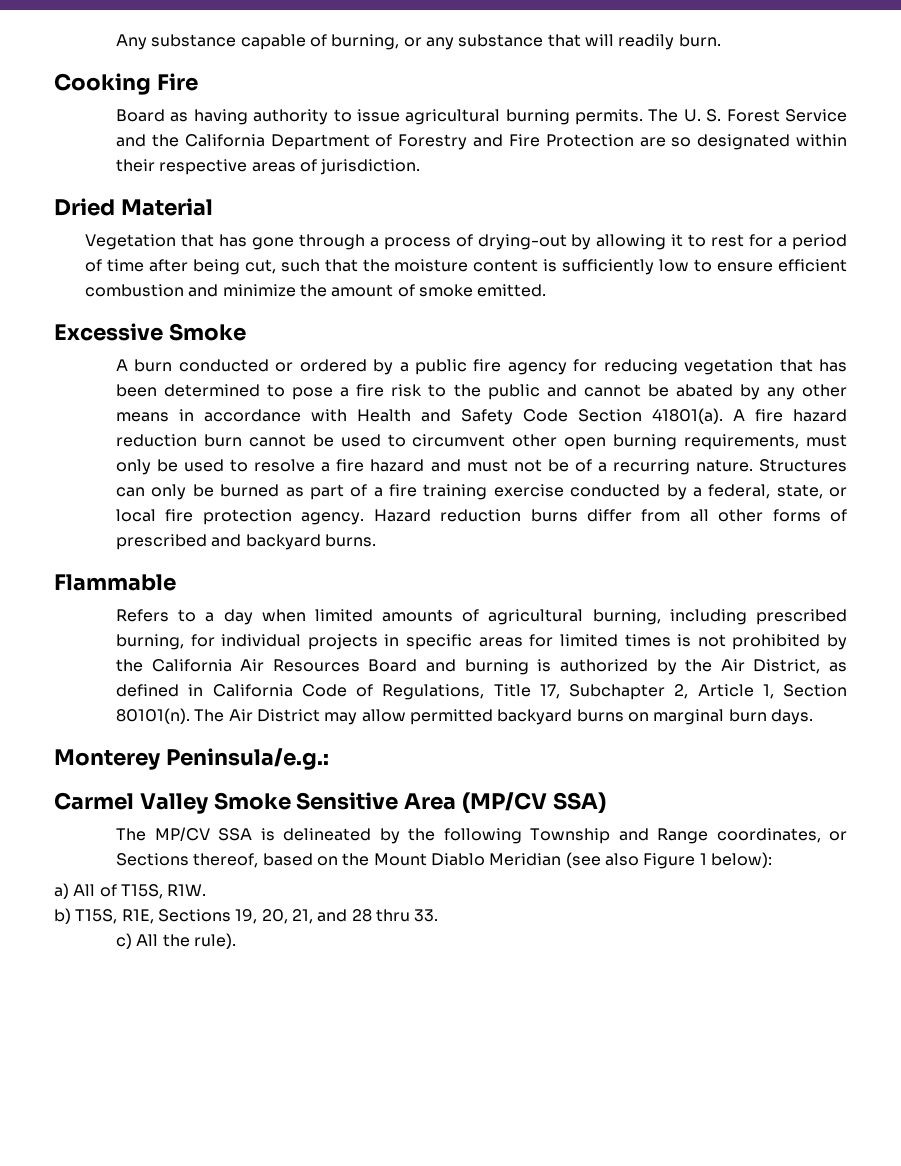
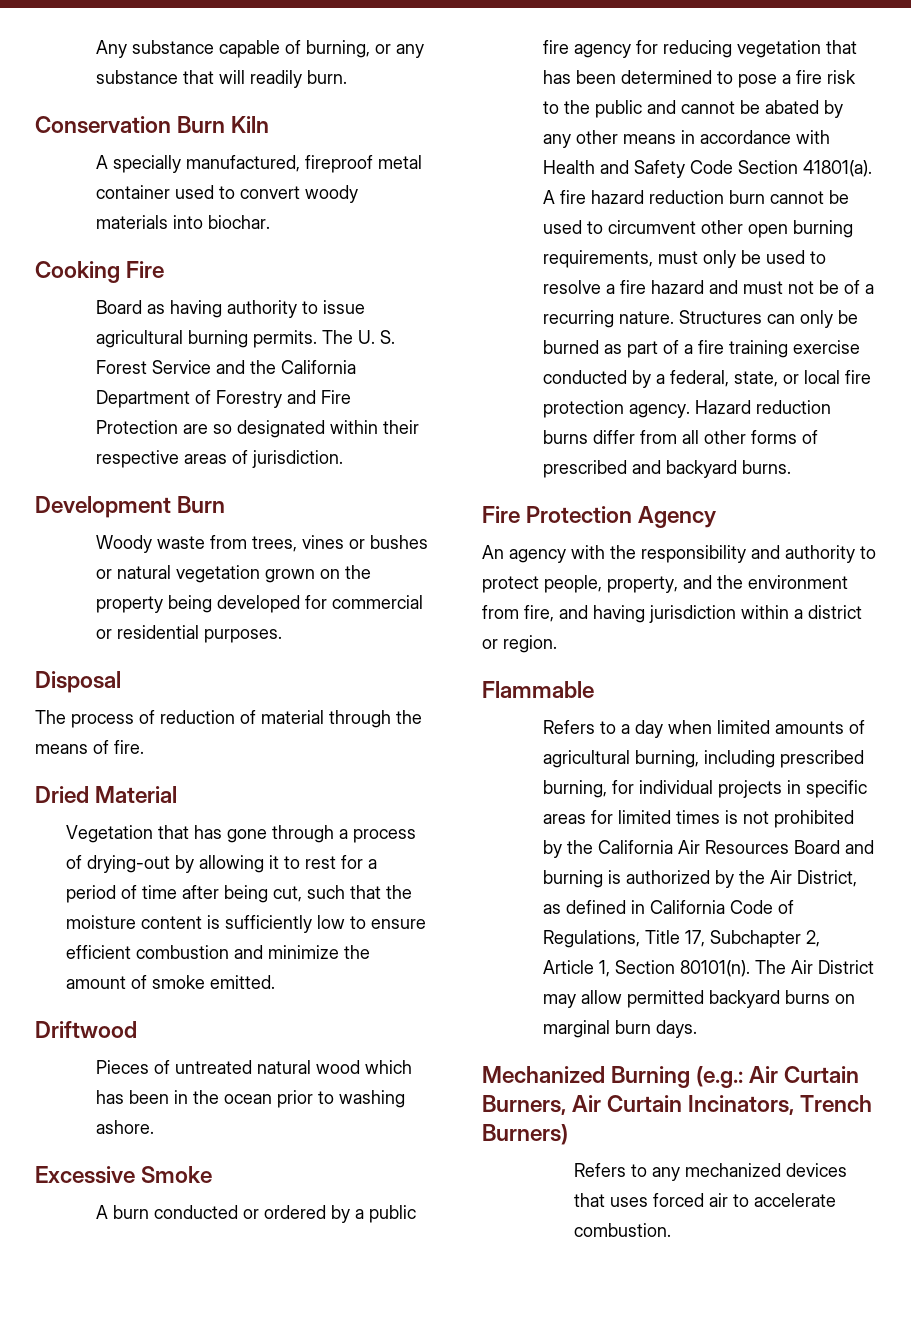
+ Conservation Burn Kiln
+ A specially manufactured, fireproof metal container used to convert woody materials into biochar.
+ Development Burn
+ Woody waste from trees, vines or bushes or natural vegetation grown on the property being developed for commercial or residential purposes.
+ Disposal
+ The process of reduction of material through the means of fire.
+ Driftwood
+ Pieces of untreated natural wood which has been in the ocean prior to washing ashore.
+ Fire Protection Agency
+ An agency with the responsibility and authority to protect people, property, and the environment from fire, and having jurisdiction within a district or region.
- Monterey Peninsula/e.g.:
- Carmel Valley Smoke Sensitive Area (MP/CV SSA)
- The MP/CV SSA is delineated by the following Township and Range coordinates, or Sections thereof, based on the Mount Diablo Meridian (see also Figure 1 below):
- a) All of T15S, R1W.
- b) T15S, R1E, Sections 19, 20, 21, and 28 thru 33.
- c) All the rule).
+ Mechanized Burning (e.g.: Air Curtain Burners, Air Curtain Incinators, Trench Burners)
+ Refers to any mechanized devices that uses forced air to accelerate combustion.

